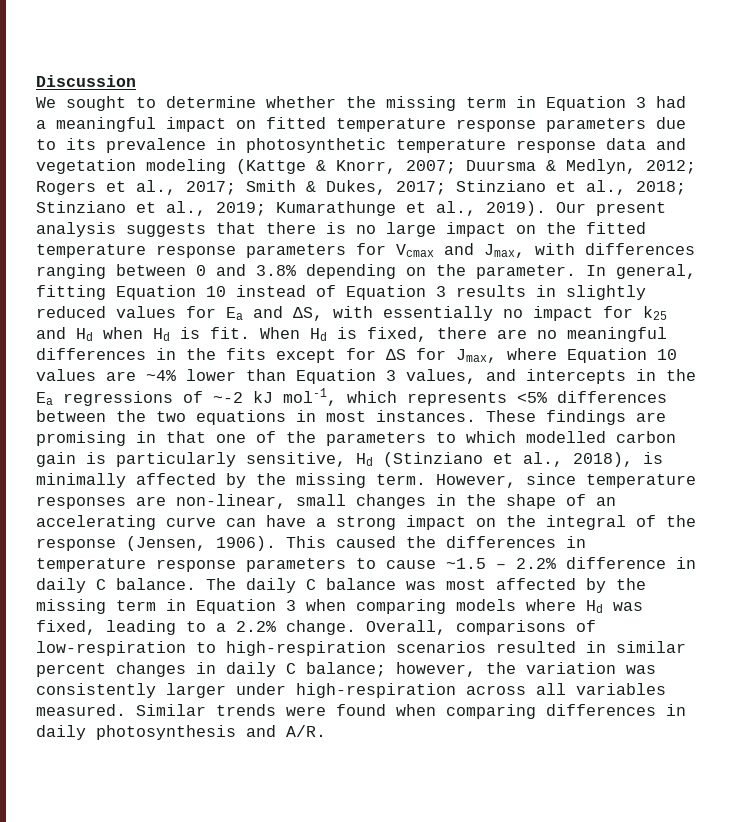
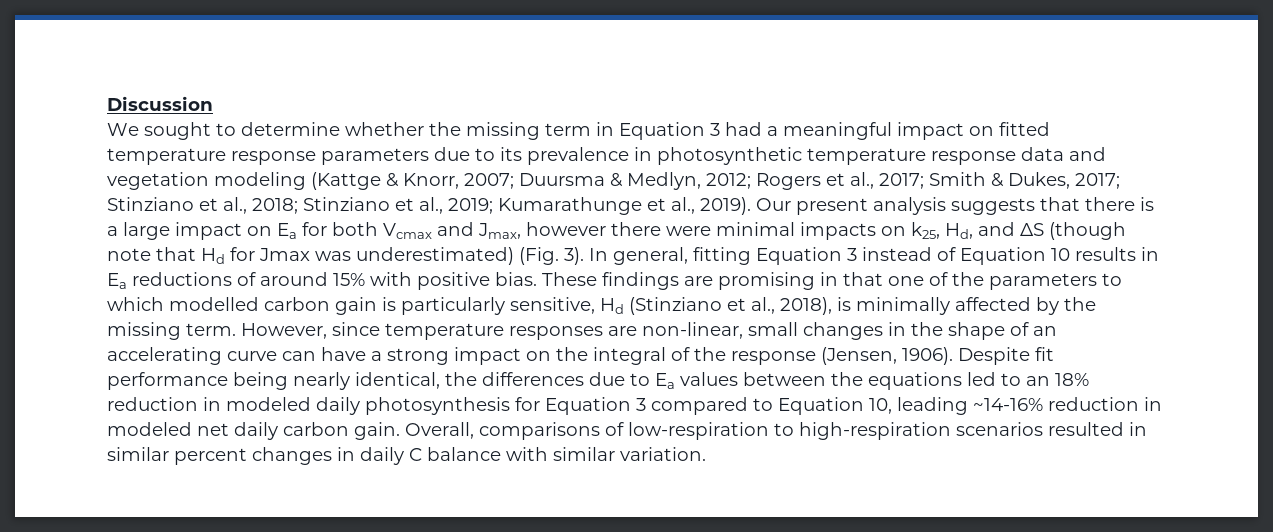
- Our present analysis suggests that there is no large impact on the fitted temperature response parameters for Vcmax and Jmax, with differences ranging between 0 and 3.8% depending on the parameter.
+ Our present analysis suggests that there is a large impact on Ea for both Vcmax and Jmax, however there were minimal impacts on k25, Hd, and ΔS (though note that Hd for Jmax was underestimated) (Fig. 3).
- In general, fitting Equation 10 instead of Equation 3 results in slightly reduced values for Ea and ΔS, with essentially no impact for k25 and Hd when Hd is fit. When Hd is fixed, there are no meaningful differences in the fits except for ΔS for Jmax, where Equation 10 values are ~4% lower than Equation 3 values, and intercepts in the Ea regressions of ~-2 kJ mol-1, which represents <5% differences between the two equations in most instances.
+ In general, fitting Equation 3 instead of Equation 10 results in Ea reductions of around 15% with positive bias.
- This caused the differences in temperature response parameters to cause ~1.5 – 2.2% difference in daily C balance. The daily C balance was most affected by the missing term in Equation 3 when comparing models where Hd was fixed, leading to a 2.2% change.
+ Despite fit performance being nearly identical, the differences due to Ea values between the equations led to an 18% reduction in modeled daily photosynthesis for Equation 3 compared to Equation 10, leading ~14-16% reduction in modeled net daily carbon gain.
- Overall, comparisons of low-respiration to high-respiration scenarios resulted in similar percent changes in daily C balance; however, the variation was consistently larger under high-respiration across all variables measured. Similar trends were found when comparing differences in daily photosynthesis and A/R.
+ Overall, comparisons of low-respiration to high-respiration scenarios resulted in similar percent changes in daily C balance with similar variation.

